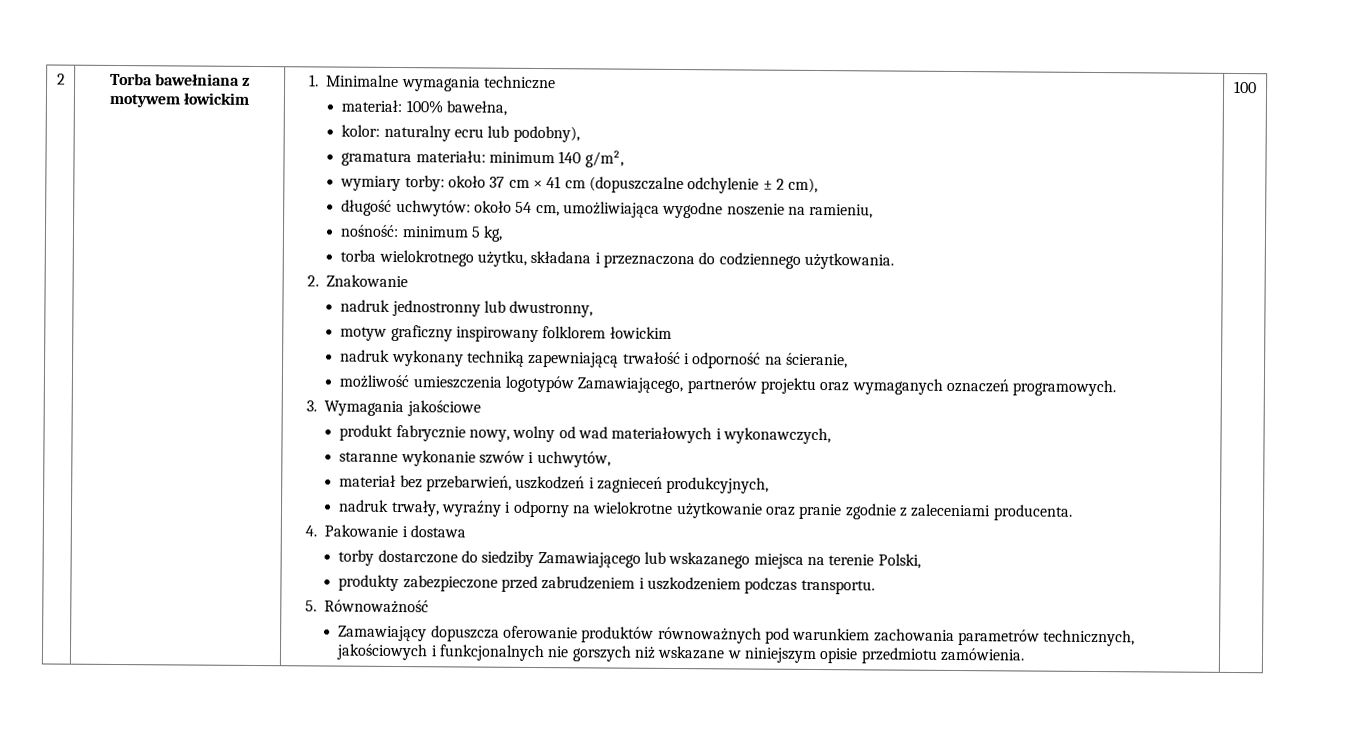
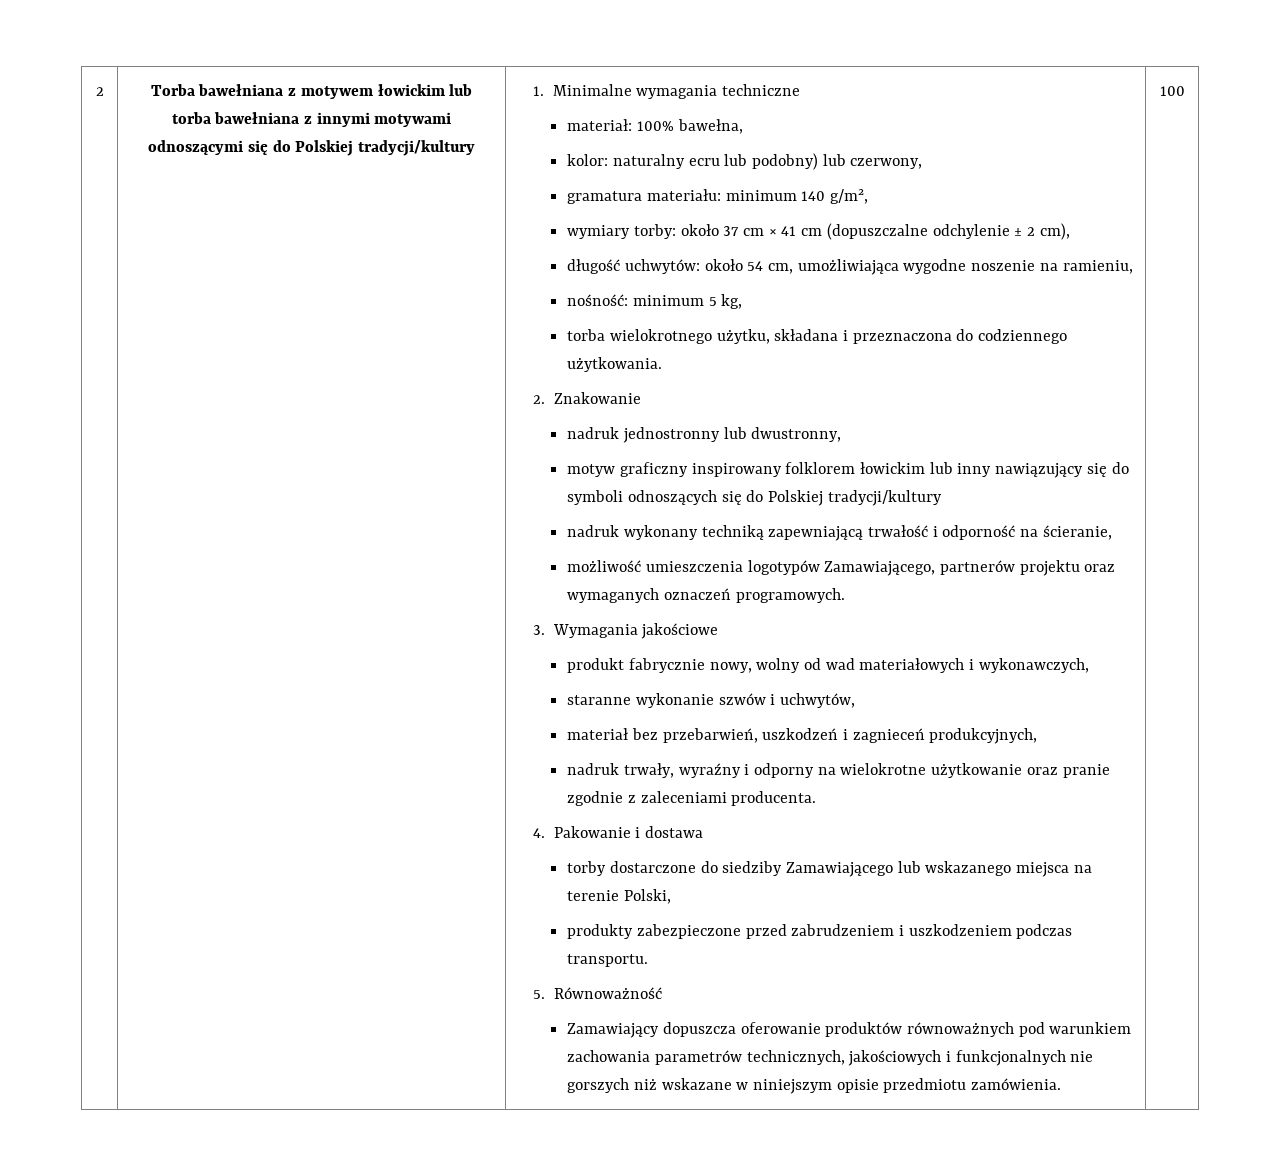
- Torba bawełniana z motywem łowickim
+ Torba bawełniana z motywem łowickim lub torba bawełniana z innymi motywami odnoszącymi się do Polskiej tradycji/kultury
- kolor: naturalny ecru lub podobny),
+ kolor: naturalny ecru lub podobny) lub czerwony,
- motyw graficzny inspirowany folklorem łowickim
+ motyw graficzny inspirowany folklorem łowickim lub inny nawiązujący się do symboli odnoszących się do Polskiej tradycji/kultury

